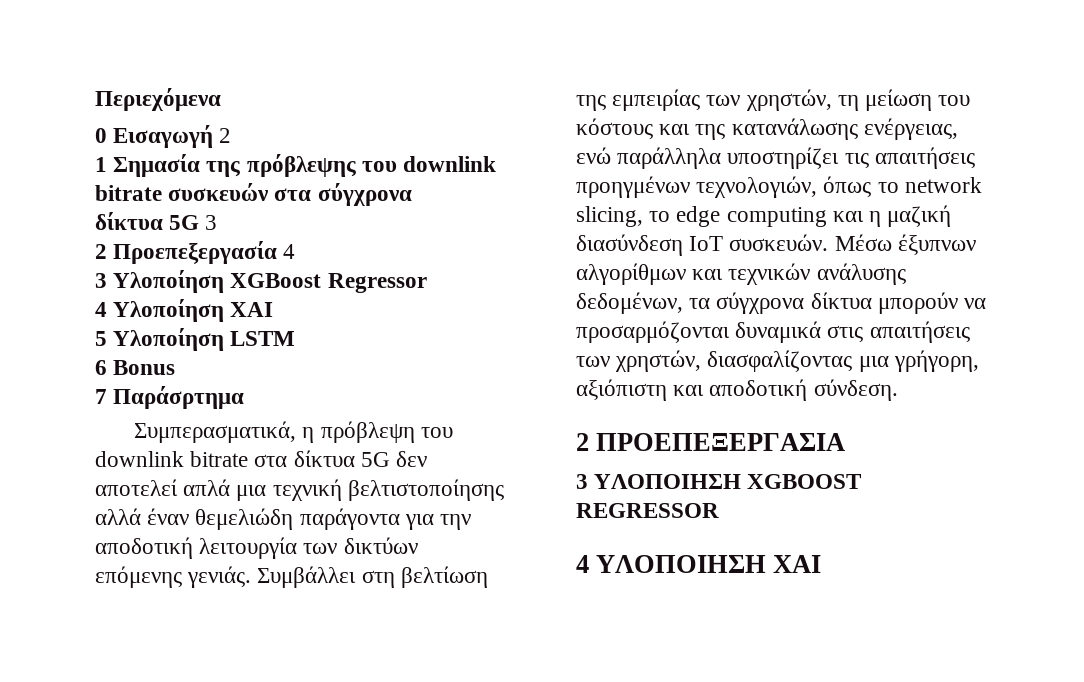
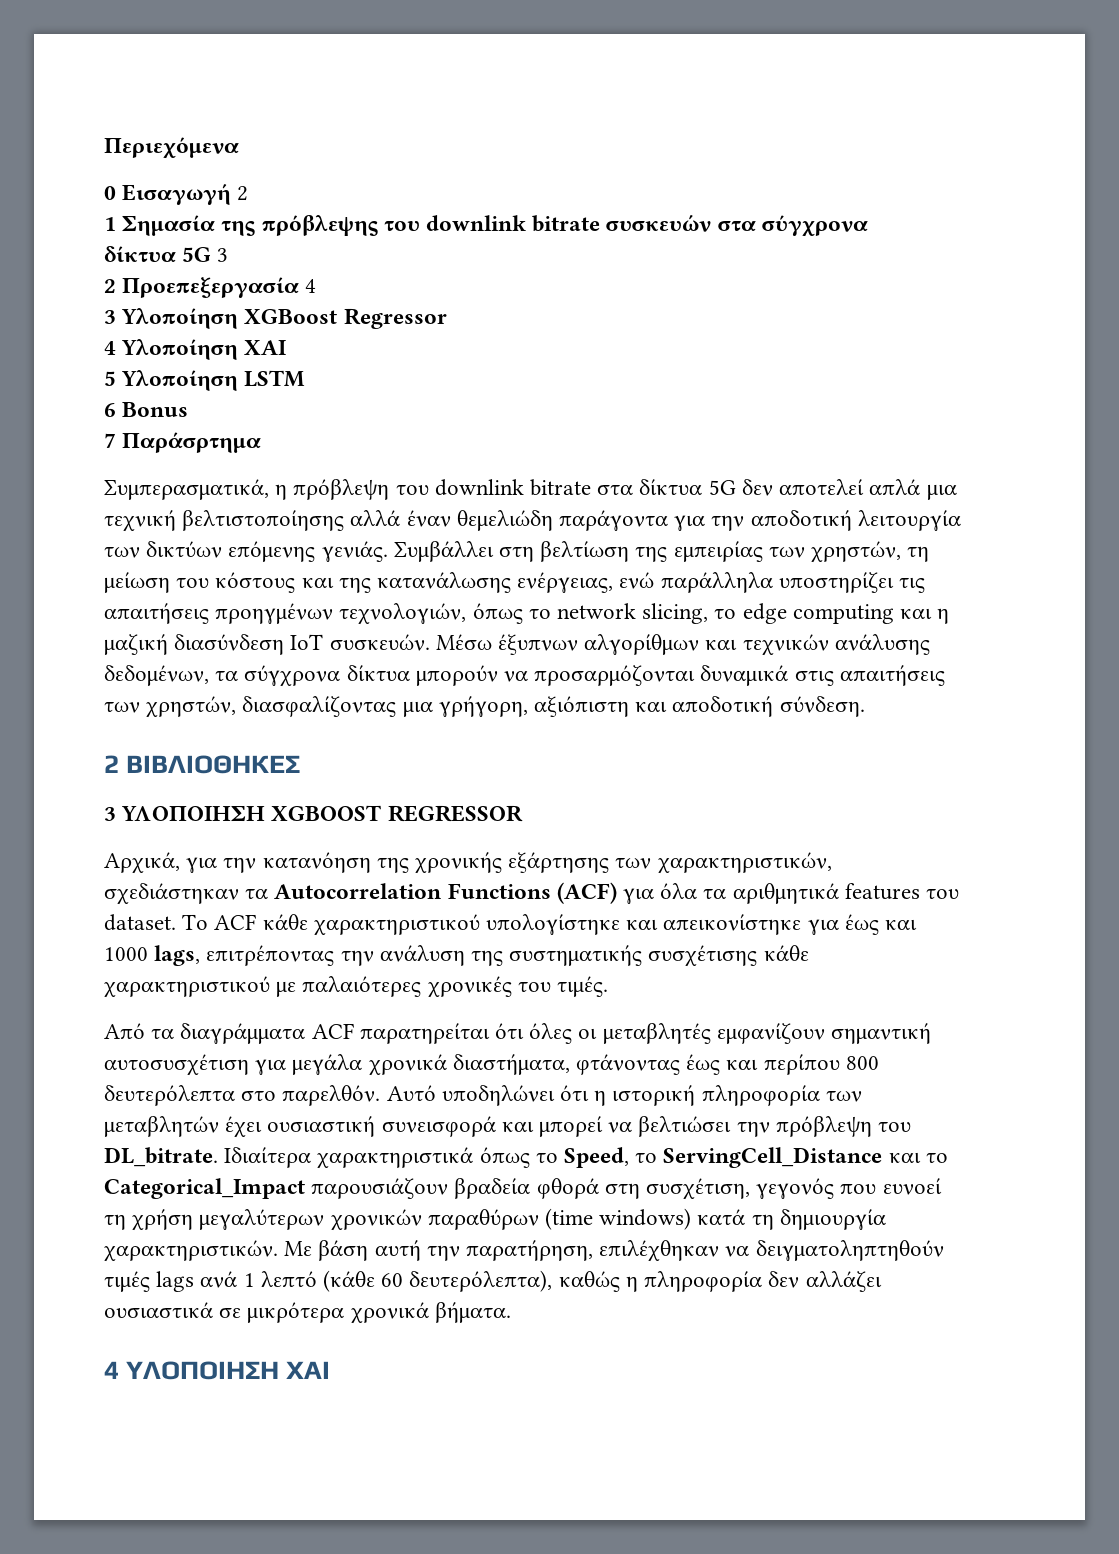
- 2 ΠΡΟΕΠΕΞΕΡΓΑΣΙΑ
+ 2 ΒΙΒΛΙΟΘΗΚΕΣ
+ Αρχικά, για την κατανόηση της χρονικής εξάρτησης των χαρακτηριστικών, σχεδιάστηκαν τα Autocorrelation Functions (ACF) για όλα τα αριθμητικά features του dataset. Το ACF κάθε χαρακτηριστικού υπολογίστηκε και απεικονίστηκε για έως και 1000 lags, επιτρέποντας την ανάλυση της συστηματικής συσχέτισης κάθε χαρακτηριστικού με παλαιότερες χρονικές του τιμές.
+ Από τα διαγράμματα ACF παρατηρείται ότι όλες οι μεταβλητές εμφανίζουν σημαντική αυτοσυσχέτιση για μεγάλα χρονικά διαστήματα, φτάνοντας έως και περίπου 800 δευτερόλεπτα στο παρελθόν. Αυτό υποδηλώνει ότι η ιστορική πληροφορία των μεταβλητών έχει ουσιαστική συνεισφορά και μπορεί να βελτιώσει την πρόβλεψη του DL_bitrate. Ιδιαίτερα χαρακτηριστικά όπως το Speed, το ServingCell_Distance και το Categorical_Impact παρουσιάζουν βραδεία φθορά στη συσχέτιση, γεγονός που ευνοεί τη χρήση μεγαλύτερων χρονικών παραθύρων (time windows) κατά τη δημιουργία χαρακτηριστικών. Με βάση αυτή την παρατήρηση, επιλέχθηκαν να δειγματοληπτηθούν τιμές lags ανά 1 λεπτό (κάθε 60 δευτερόλεπτα), καθώς η πληροφορία δεν αλλάζει ουσιαστικά σε μικρότερα χρονικά βήματα.

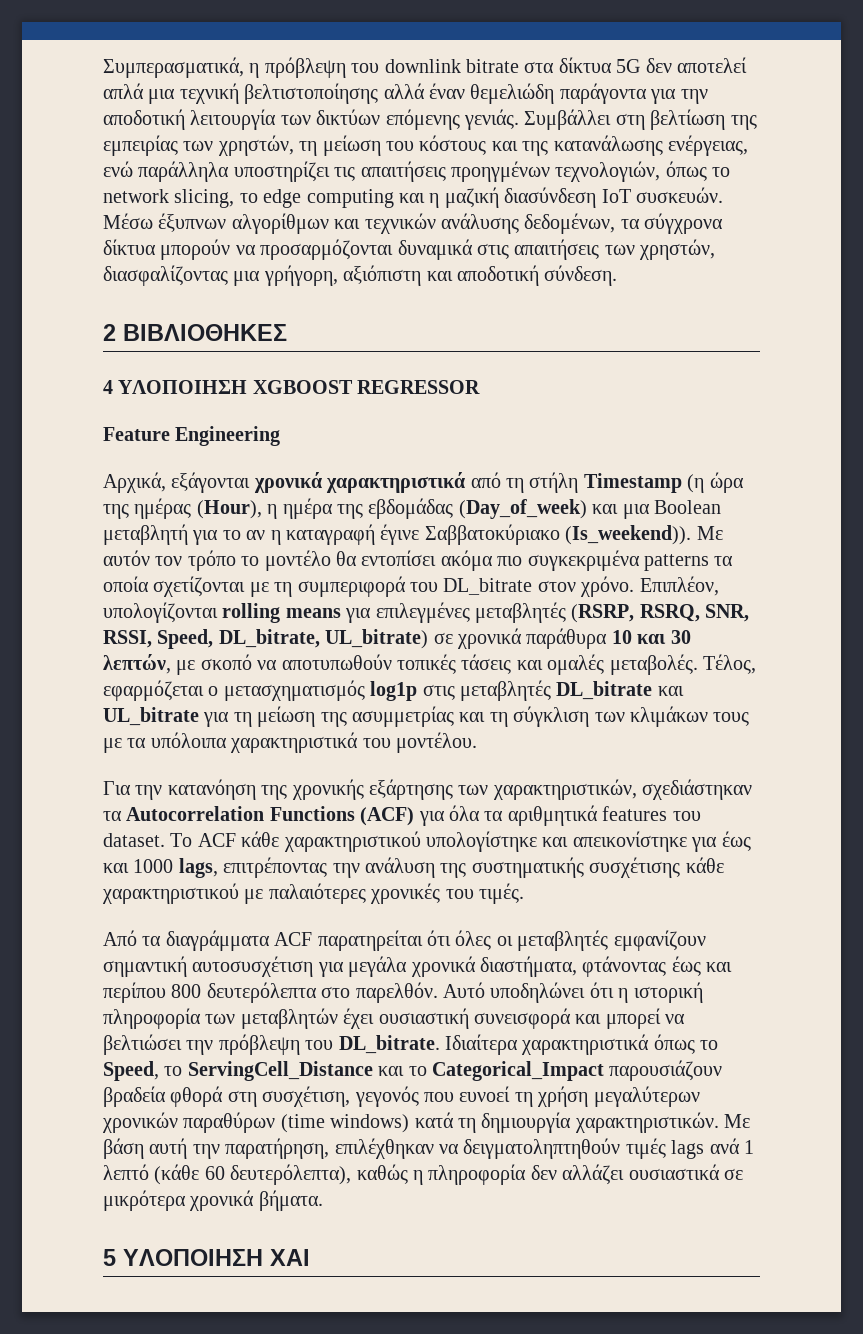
- Περιεχόμενα
- 0 Εισαγωγή 2
- 1 Σημασία της πρόβλεψης του downlink bitrate συσκευών στα σύγχρονα
- δίκτυα 5G 3
- 2 Προεπεξεργασία 4
- 3 Υλοποίηση XGBoost Regressor
- 4 Υλοποίηση XAI
- 5 Υλοποίηση LSTM
- 6 Bonus
- 7 Παράσρτημα
- 3 ΥΛΟΠΟΙΗΣΗ XGBOOST REGRESSOR
+ 4 ΥΛΟΠΟΙΗΣΗ XGBOOST REGRESSOR
+ Feature Engineering
- Αρχικά, για την κατανόηση της χρονικής εξάρτησης των χαρακτηριστικών, σχεδιάστηκαν τα Autocorrelation Functions (ACF) για όλα τα αριθμητικά features του dataset.
+ Αρχικά, εξάγονται χρονικά χαρακτηριστικά από τη στήλη Timestamp (η ώρα της ημέρας (Hour), η ημέρα της εβδομάδας (Day_of_week) και μια Boolean μεταβλητή για το αν η καταγραφή έγινε Σαββατοκύριακο (Is_weekend)). Με αυτόν τον τρόπο το μοντέλο θα εντοπίσει ακόμα πιο συγκεκριμένα patterns τα οποία σχετίζονται με τη συμπεριφορά του DL_bitrate στον χρόνο. Επιπλέον, υπολογίζονται rolling means για επιλεγμένες μεταβλητές (RSRP, RSRQ, SNR, RSSI, Speed, DL_bitrate, UL_bitrate) σε χρονικά παράθυρα 10 και 30 λεπτών, με σκοπό να αποτυπωθούν τοπικές τάσεις και ομαλές μεταβολές. Τέλος, εφαρμόζεται ο μετασχηματισμός log1p στις μεταβλητές DL_bitrate και UL_bitrate για τη μείωση της ασυμμετρίας και τη σύγκλιση των κλιμάκων τους με τα υπόλοιπα χαρακτηριστικά του μοντέλου.
+ Για την κατανόηση της χρονικής εξάρτησης των χαρακτηριστικών, σχεδιάστηκαν τα Autocorrelation Functions (ACF) για όλα τα αριθμητικά features του dataset.
- 4 ΥΛΟΠΟΙΗΣΗ XAI
+ 5 ΥΛΟΠΟΙΗΣΗ XAI

